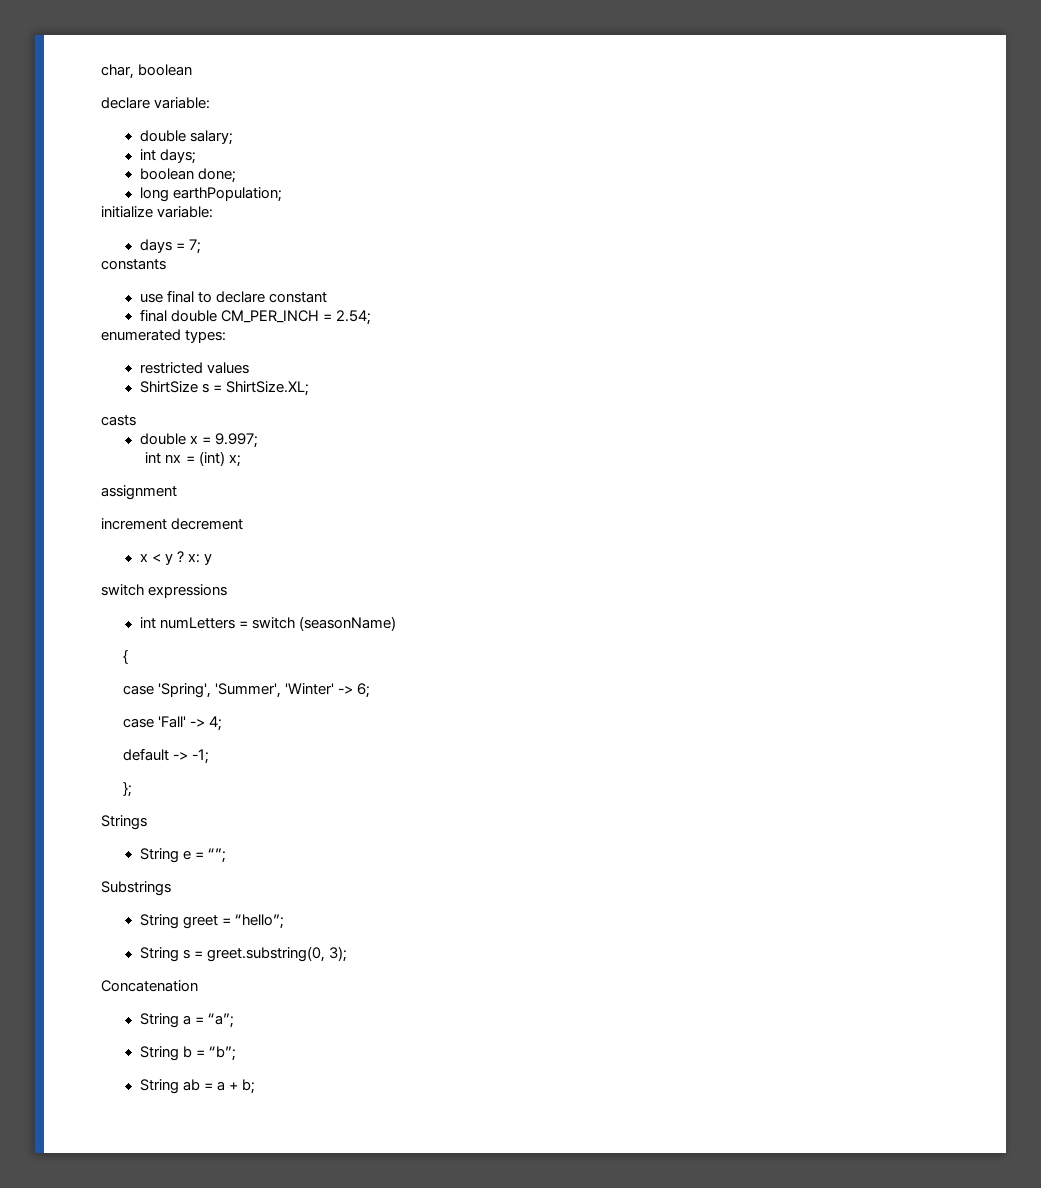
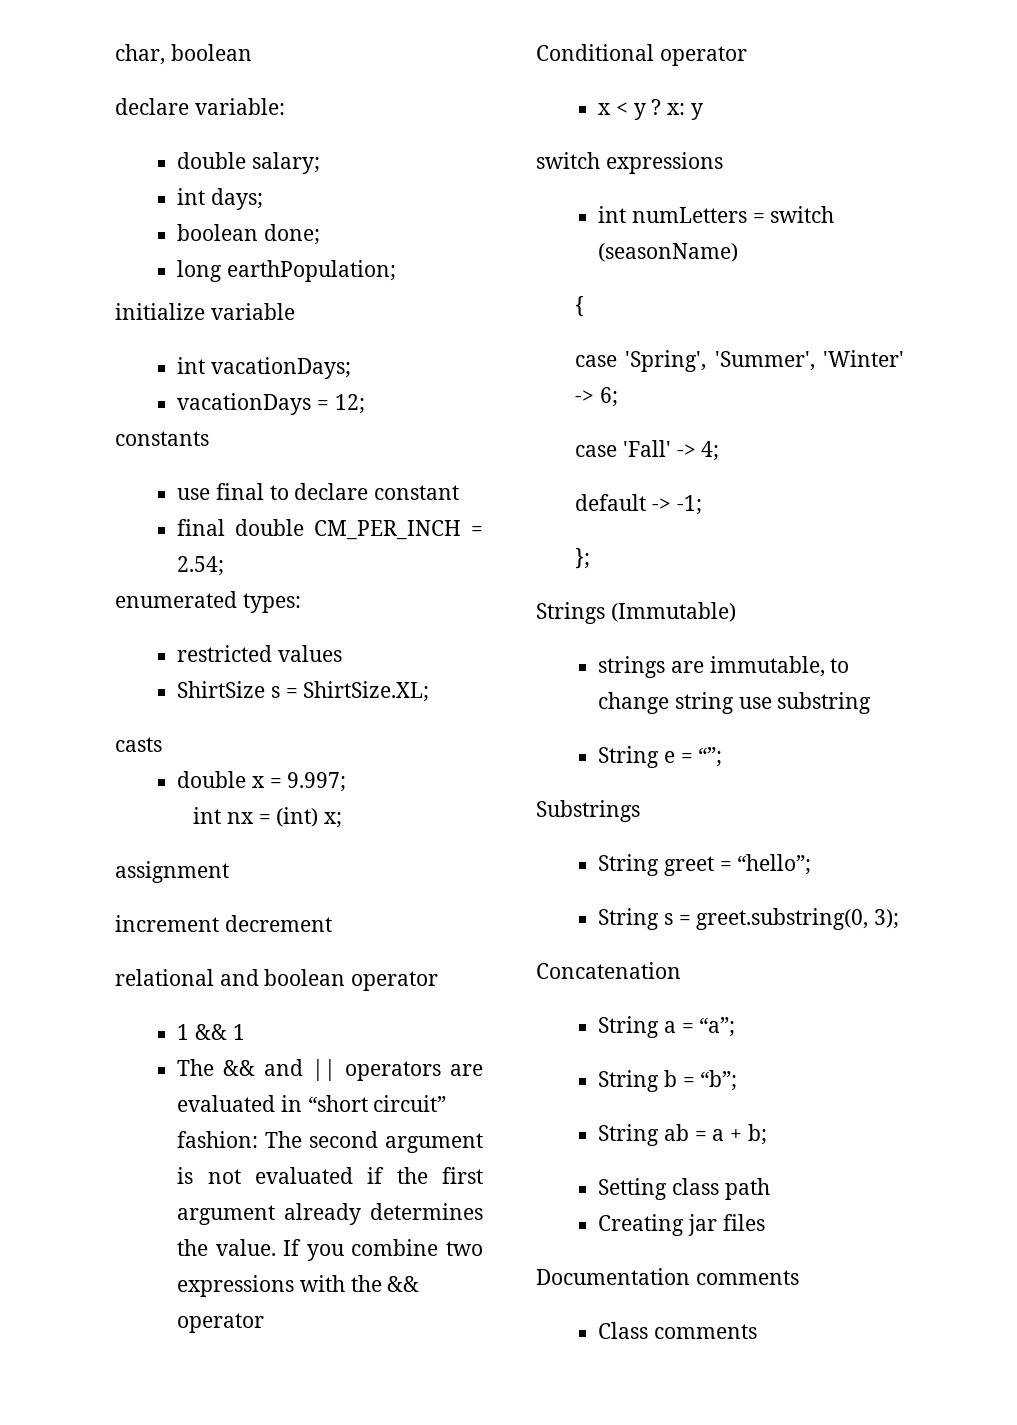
- initialize variable:
- days = 7;
+ initialize variable
+ int vacationDays;
+ vacationDays = 12;
+ relational and boolean operator
+ 1 && 1
+ The && and || operators are evaluated in “short circuit” fashion: The second argument is not evaluated if the first argument already determines the value. If you combine two expressions with the && operator
+ Conditional operator
- Strings
+ Strings (Immutable)
+ strings are immutable, to change string use substring
+ Setting class path
+ Creating jar files
+ Documentation comments
+ Class comments

